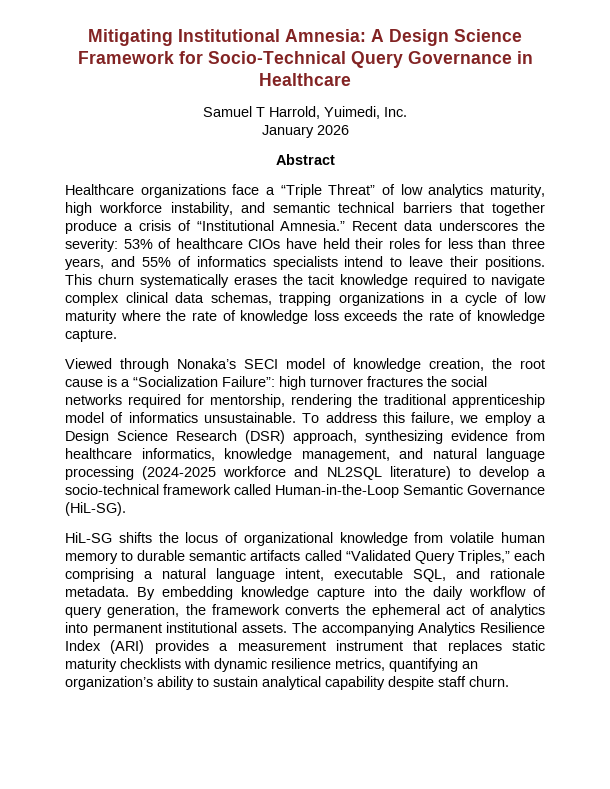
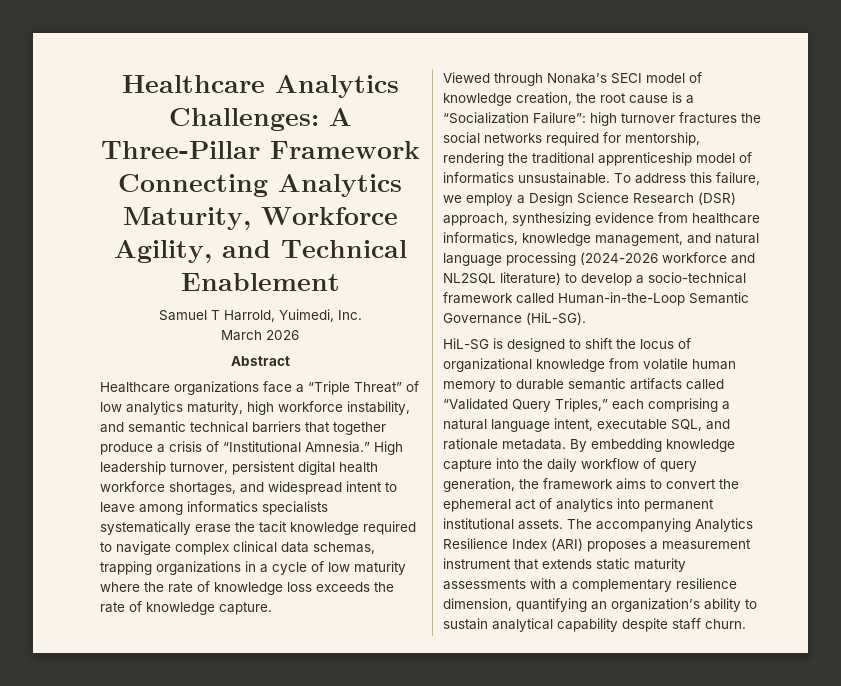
- Mitigating Institutional Amnesia: A Design Science Framework for Socio-Technical Query Governance in Healthcare
+ Healthcare Analytics Challenges: A Three-Pillar Framework Connecting Analytics Maturity, Workforce Agility, and Technical Enablement
- January 2026
+ March 2026
- Recent data underscores the severity: 53% of healthcare CIOs have held their roles for less than three years, and 55% of informatics specialists intend to leave their positions. This churn systematically erases the tacit knowledge required to navigate complex clinical data schemas, trapping organizations in a cycle of low maturity where the rate of knowledge loss exceeds the rate of knowledge capture.
+ High leadership turnover, persistent digital health workforce shortages, and widespread intent to leave among informatics specialists systematically erase the tacit knowledge required to navigate complex clinical data schemas, trapping organizations in a cycle of low maturity where the rate of knowledge loss exceeds the rate of knowledge capture.
- To address this failure, we employ a Design Science Research (DSR) approach, synthesizing evidence from healthcare informatics, knowledge management, and natural language processing (2024-2025 workforce and NL2SQL literature) to develop a socio-technical framework called Human-in-the-Loop Semantic Governance (HiL-SG).
+ To address this failure, we employ a Design Science Research (DSR) approach, synthesizing evidence from healthcare informatics, knowledge management, and natural language processing (2024-2026 workforce and NL2SQL literature) to develop a socio-technical framework called Human-in-the-Loop Semantic Governance (HiL-SG).
- HiL-SG shifts the locus of organizational knowledge from volatile human memory to durable semantic artifacts called “Validated Query Triples,” each comprising a natural language intent, executable SQL, and rationale metadata.
+ HiL-SG is designed to shift the locus of organizational knowledge from volatile human memory to durable semantic artifacts called “Validated Query Triples,” each comprising a natural language intent, executable SQL, and rationale metadata.
- By embedding knowledge capture into the daily workflow of query generation, the framework converts the ephemeral act of analytics into permanent institutional assets.
+ By embedding knowledge capture into the daily workflow of query generation, the framework aims to convert the ephemeral act of analytics into permanent institutional assets.
- The accompanying Analytics Resilience Index (ARI) provides a measurement instrument that replaces static maturity checklists with dynamic resilience metrics, quantifying an organization’s ability to sustain analytical capability despite staff churn.
+ The accompanying Analytics Resilience Index (ARI) proposes a measurement instrument that extends static maturity assessments with a complementary resilience dimension, quantifying an organization’s ability to sustain analytical capability despite staff churn.

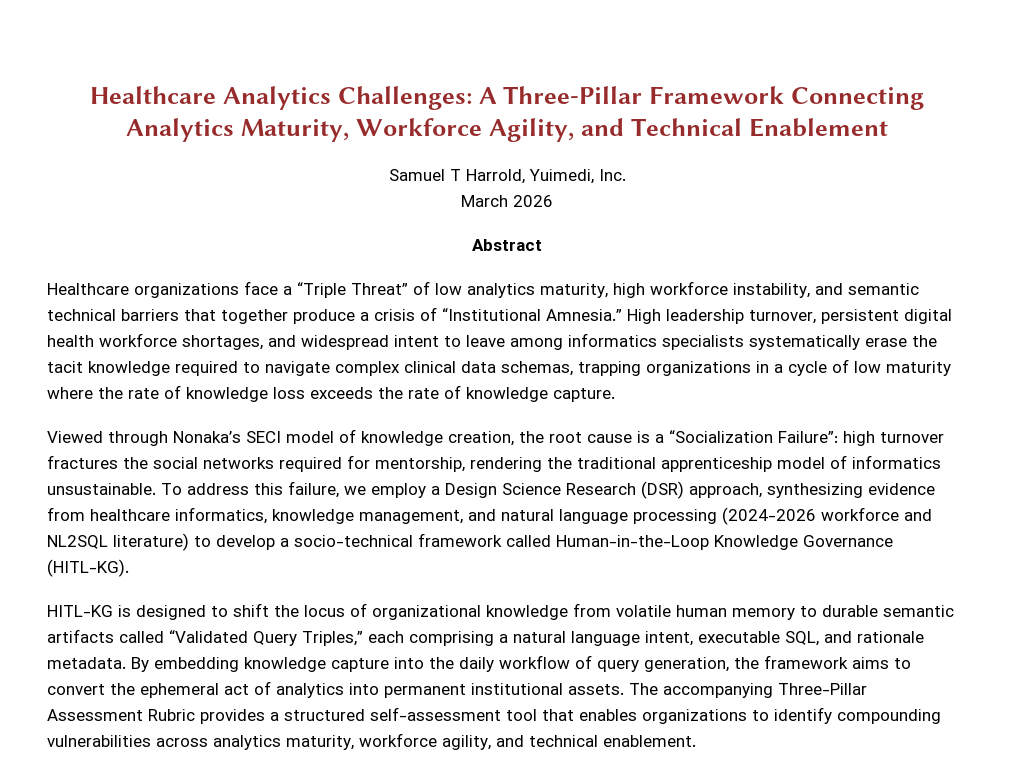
- To address this failure, we employ a Design Science Research (DSR) approach, synthesizing evidence from healthcare informatics, knowledge management, and natural language processing (2024-2026 workforce and NL2SQL literature) to develop a socio-technical framework called Human-in-the-Loop Semantic Governance (HiL-SG).
- HiL-SG is designed to shift the locus of organizational knowledge from volatile human memory to durable semantic artifacts called “Validated Query Triples,” each comprising a natural language intent, executable SQL, and rationale metadata.
+ To address this failure, we employ a Design Science Research (DSR) approach, synthesizing evidence from healthcare informatics, knowledge management, and natural language processing (2024-2026 workforce and NL2SQL literature) to develop a socio-technical framework called Human-in-the-Loop Knowledge Governance (HITL-KG).
+ HITL-KG is designed to shift the locus of organizational knowledge from volatile human memory to durable semantic artifacts called “Validated Query Triples,” each comprising a natural language intent, executable SQL, and rationale metadata.
- The accompanying Analytics Resilience Index (ARI) proposes a measurement instrument that extends static maturity assessments with a complementary resilience dimension, quantifying an organization’s ability to sustain analytical capability despite staff churn.
+ The accompanying Three-Pillar Assessment Rubric provides a structured self-assessment tool that enables organizations to identify compounding vulnerabilities across analytics maturity, workforce agility, and technical enablement.

